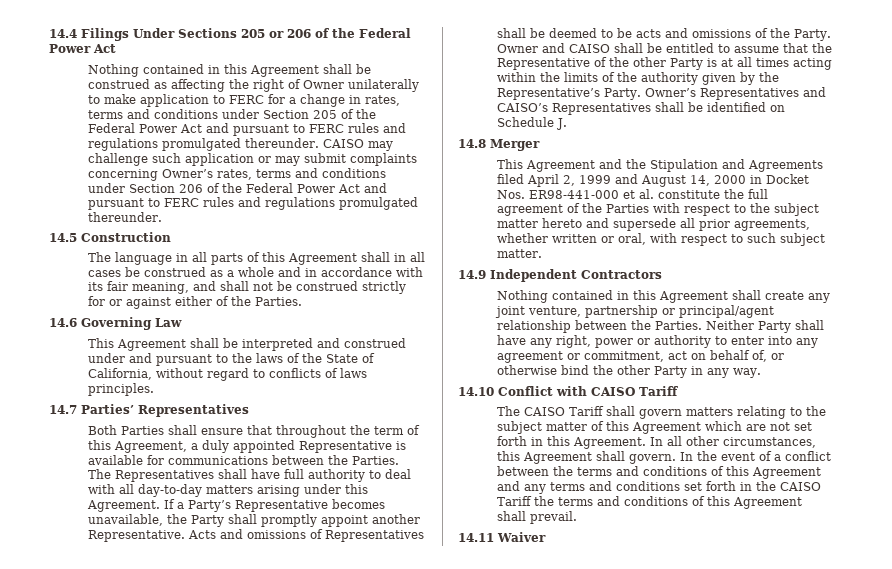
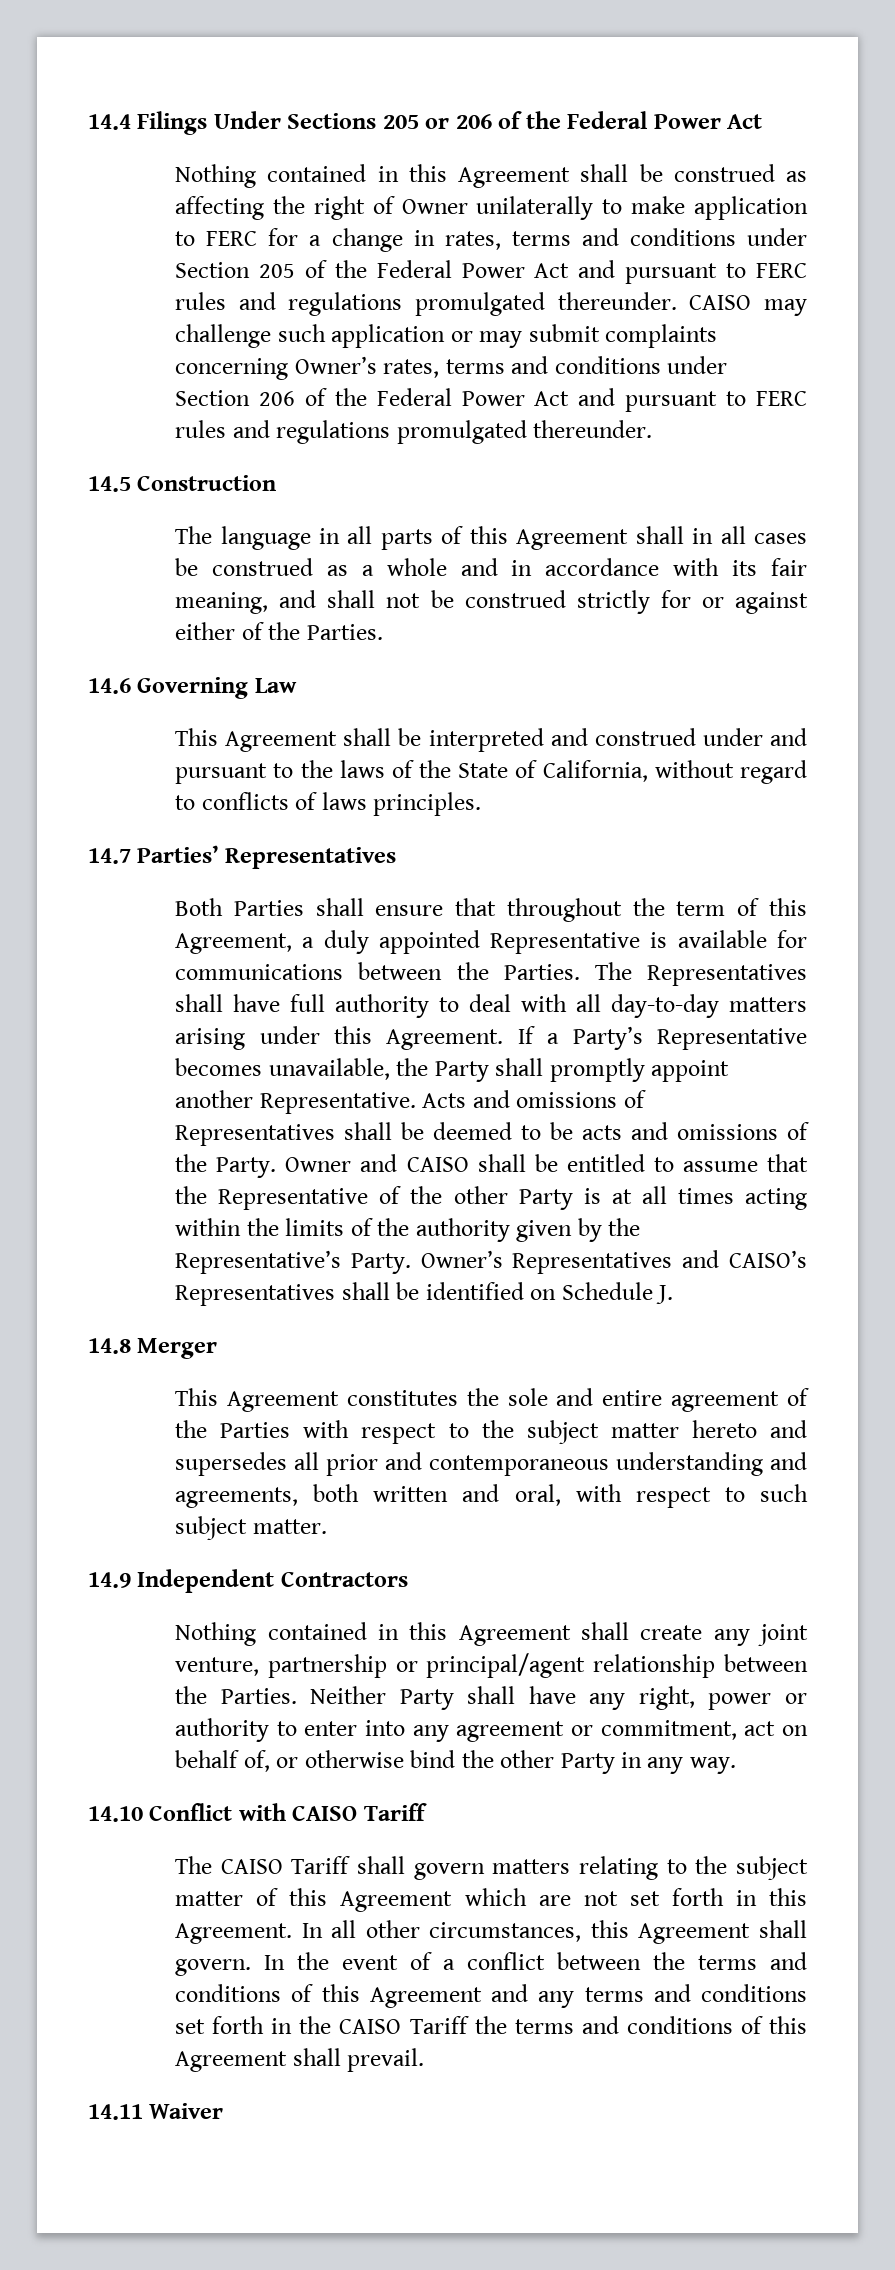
- This Agreement and the Stipulation and Agreements filed April 2, 1999 and August 14, 2000 in Docket Nos. ER98-441-000 et al. constitute the full agreement of the Parties with respect to the subject matter hereto and supersede all prior agreements, whether written or oral, with respect to such subject matter.
+ This Agreement constitutes the sole and entire agreement of the Parties with respect to the subject matter hereto and supersedes all prior and contemporaneous understanding and agreements, both written and oral, with respect to such subject matter.

